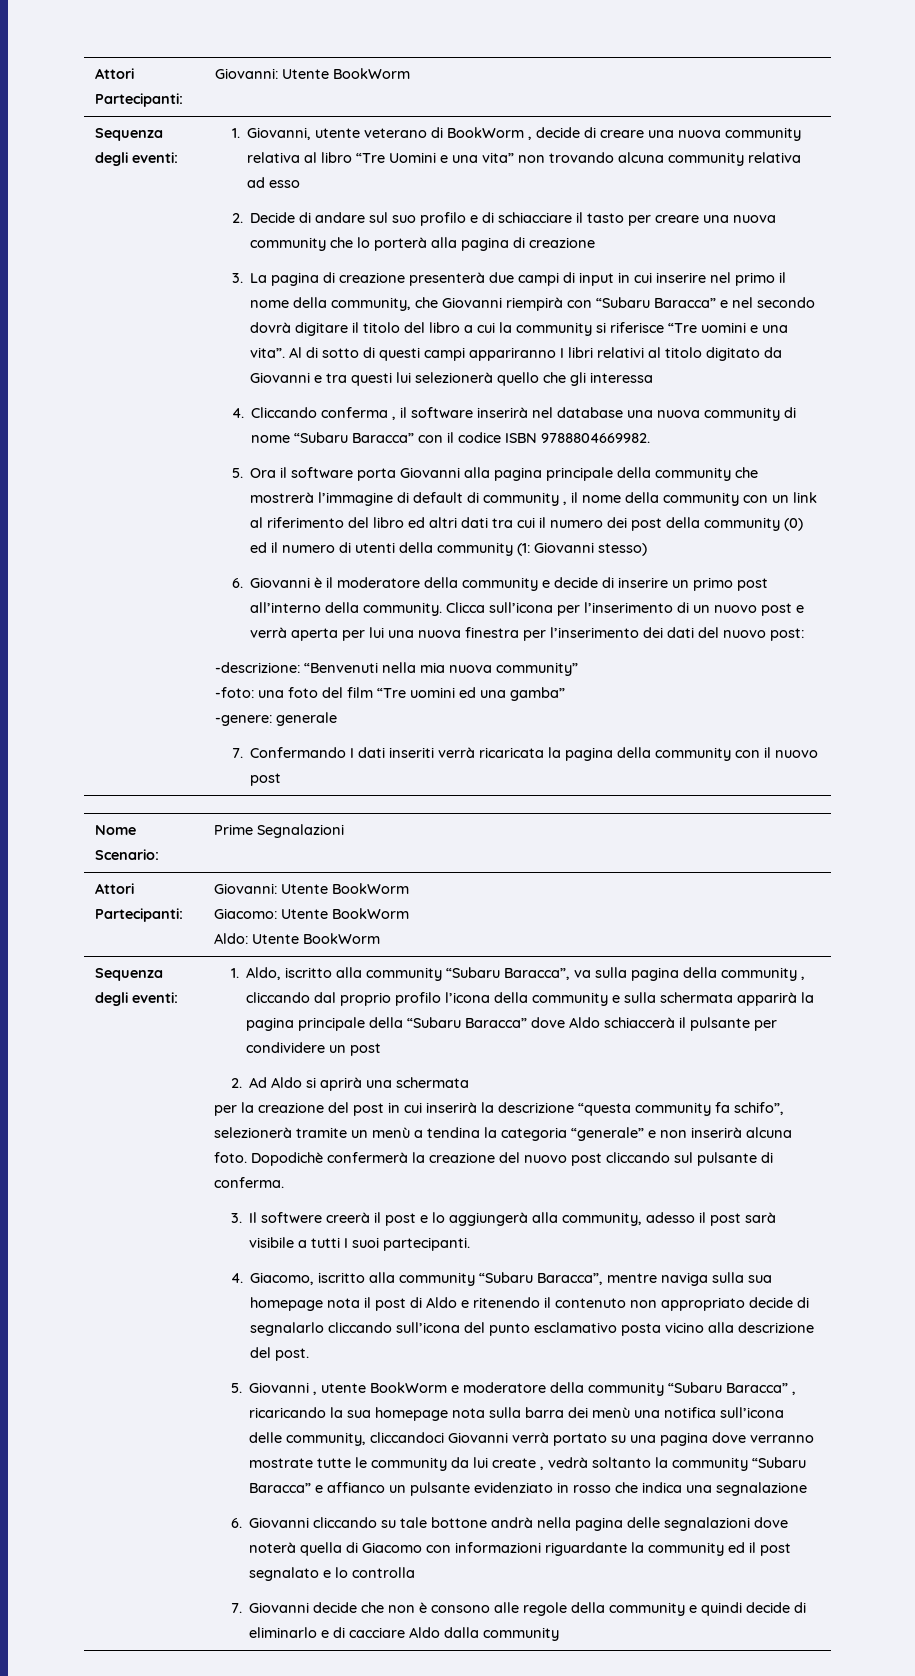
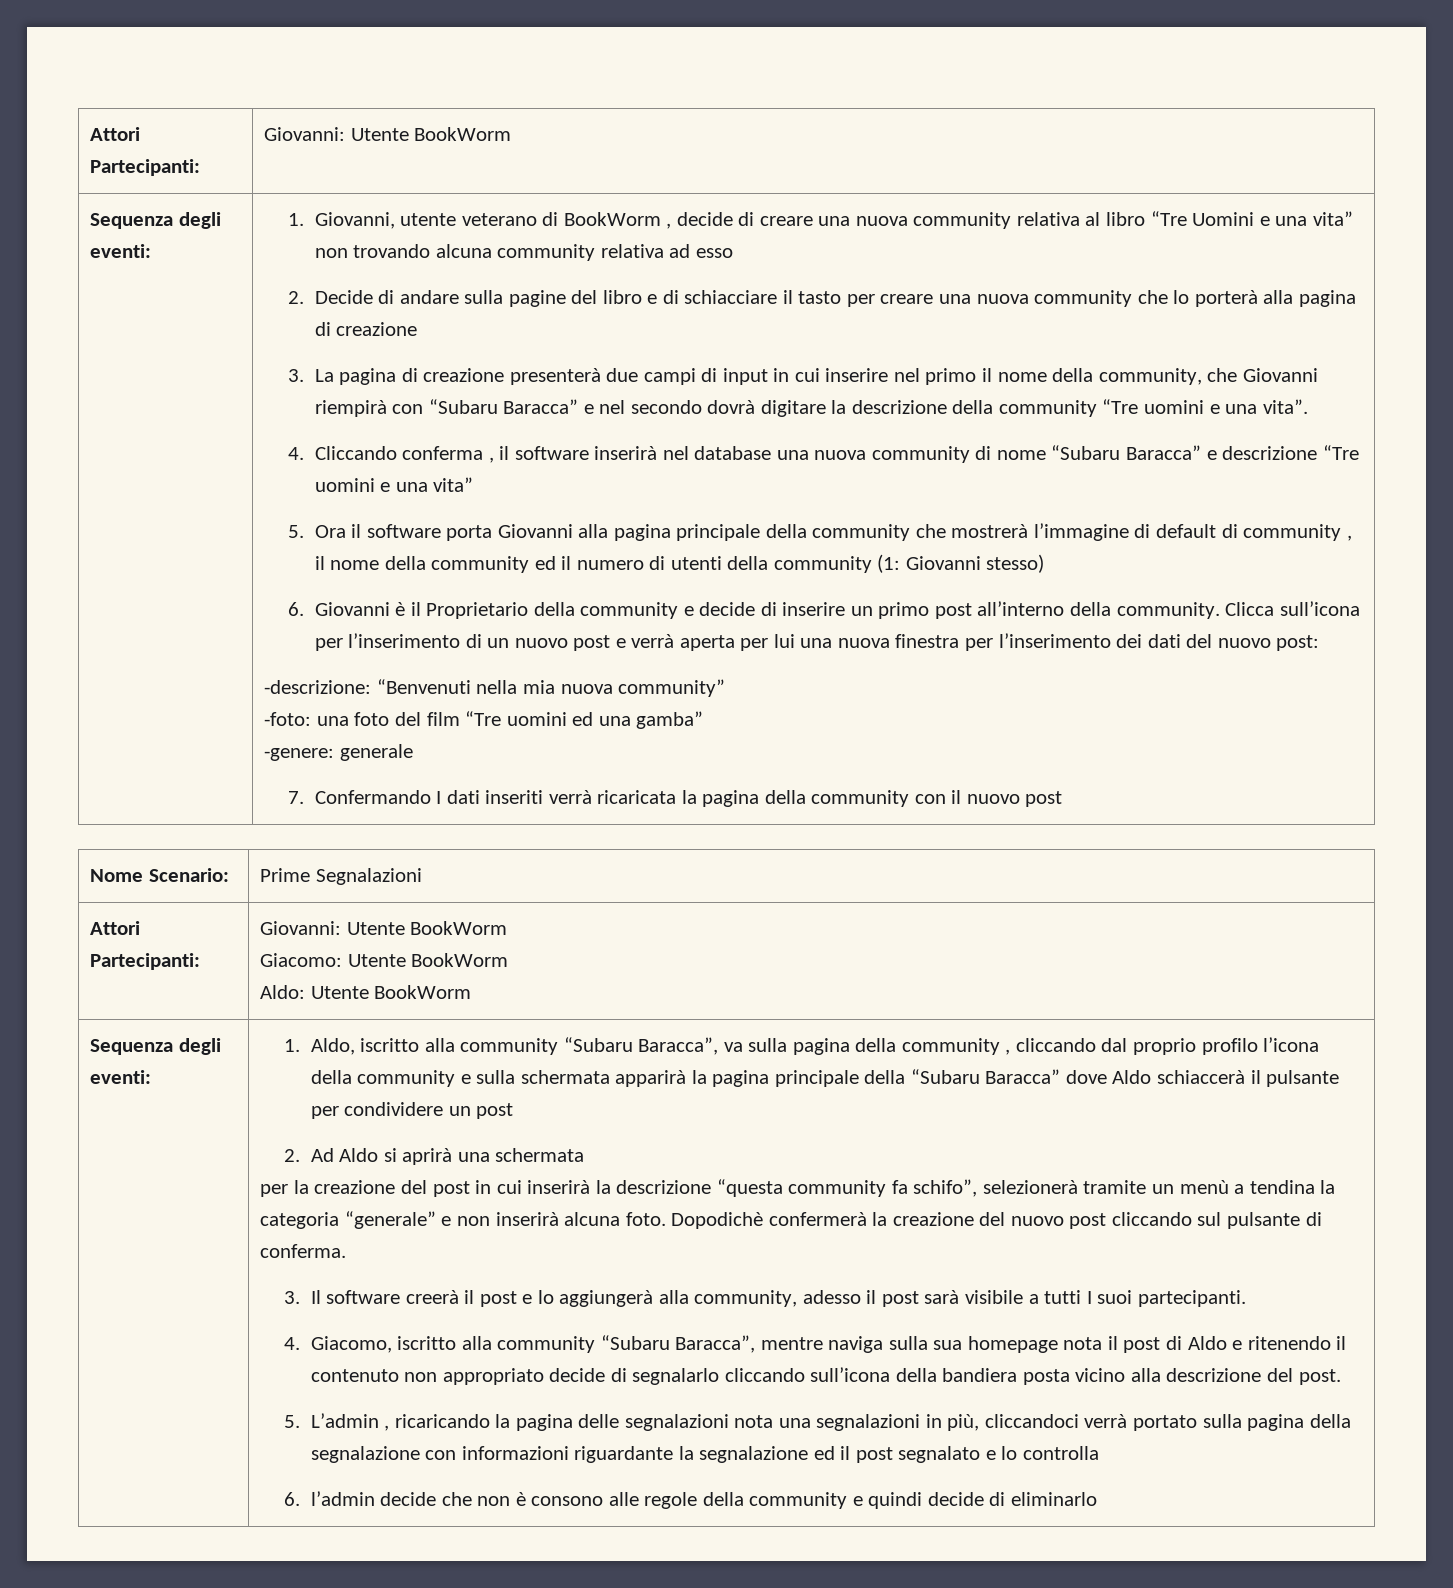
- 2. Decide di andare sul suo profilo e di schiacciare il tasto per creare una nuova community che lo porterà alla pagina di creazione
+ 2. Decide di andare sulla pagine del libro e di schiacciare il tasto per creare una nuova community che lo porterà alla pagina di creazione
- 3. La pagina di creazione presenterà due campi di input in cui inserire nel primo il nome della community, che Giovanni riempirà con “Subaru Baracca” e nel secondo dovrà digitare il titolo del libro a cui la community si riferisce “Tre uomini e una vita”. Al di sotto di questi campi appariranno I libri relativi al titolo digitato da Giovanni e tra questi lui selezionerà quello che gli interessa
+ 3. La pagina di creazione presenterà due campi di input in cui inserire nel primo il nome della community, che Giovanni riempirà con “Subaru Baracca” e nel secondo dovrà digitare la descrizione della community “Tre uomini e una vita”.
- 4. Cliccando conferma , il software inserirà nel database una nuova community di nome “Subaru Baracca” con il codice ISBN 9788804669982.
+ 4. Cliccando conferma , il software inserirà nel database una nuova community di nome “Subaru Baracca” e descrizione “Tre uomini e una vita”
- 5. Ora il software porta Giovanni alla pagina principale della community che mostrerà l’immagine di default di community , il nome della community con un link al riferimento del libro ed altri dati tra cui il numero dei post della community (0) ed il numero di utenti della community (1: Giovanni stesso)
+ 5. Ora il software porta Giovanni alla pagina principale della community che mostrerà l’immagine di default di community , il nome della community ed il numero di utenti della community (1: Giovanni stesso)
- 6. Giovanni è il moderatore della community e decide di inserire un primo post all’interno della community.
+ 6. Giovanni è il Proprietario della community e decide di inserire un primo post all’interno della community.
- 3. Il softwere creerà il post e lo aggiungerà alla community, adesso il post sarà visibile a tutti I suoi partecipanti.
+ 3. Il software creerà il post e lo aggiungerà alla community, adesso il post sarà visibile a tutti I suoi partecipanti.
- 4. Giacomo, iscritto alla community “Subaru Baracca”, mentre naviga sulla sua homepage nota il post di Aldo e ritenendo il contenuto non appropriato decide di segnalarlo cliccando sull’icona del punto esclamativo posta vicino alla descrizione del post.
+ 4. Giacomo, iscritto alla community “Subaru Baracca”, mentre naviga sulla sua homepage nota il post di Aldo e ritenendo il contenuto non appropriato decide di segnalarlo cliccando sull’icona della bandiera posta vicino alla descrizione del post.
- 5. Giovanni , utente BookWorm e moderatore della community “Subaru Baracca” , ricaricando la sua homepage nota sulla barra dei menù una notifica sull’icona delle community, cliccandoci Giovanni verrà portato su una pagina dove verranno mostrate tutte le community da lui create , vedrà soltanto la community “Subaru Baracca” e affianco un pulsante evidenziato in rosso che indica una segnalazione
- 6. Giovanni cliccando su tale bottone andrà nella pagina delle segnalazioni dove noterà quella di Giacomo con informazioni riguardante la community ed il post segnalato e lo controlla
+ 5. L’admin , ricaricando la pagina delle segnalazioni nota una segnalazioni in più, cliccandoci verrà portato sulla pagina della segnalazione con informazioni riguardante la segnalazione ed il post segnalato e lo controlla
- 7. Giovanni decide che non è consono alle regole della community e quindi decide di eliminarlo e di cacciare Aldo dalla community
+ 6. l’admin decide che non è consono alle regole della community e quindi decide di eliminarlo

